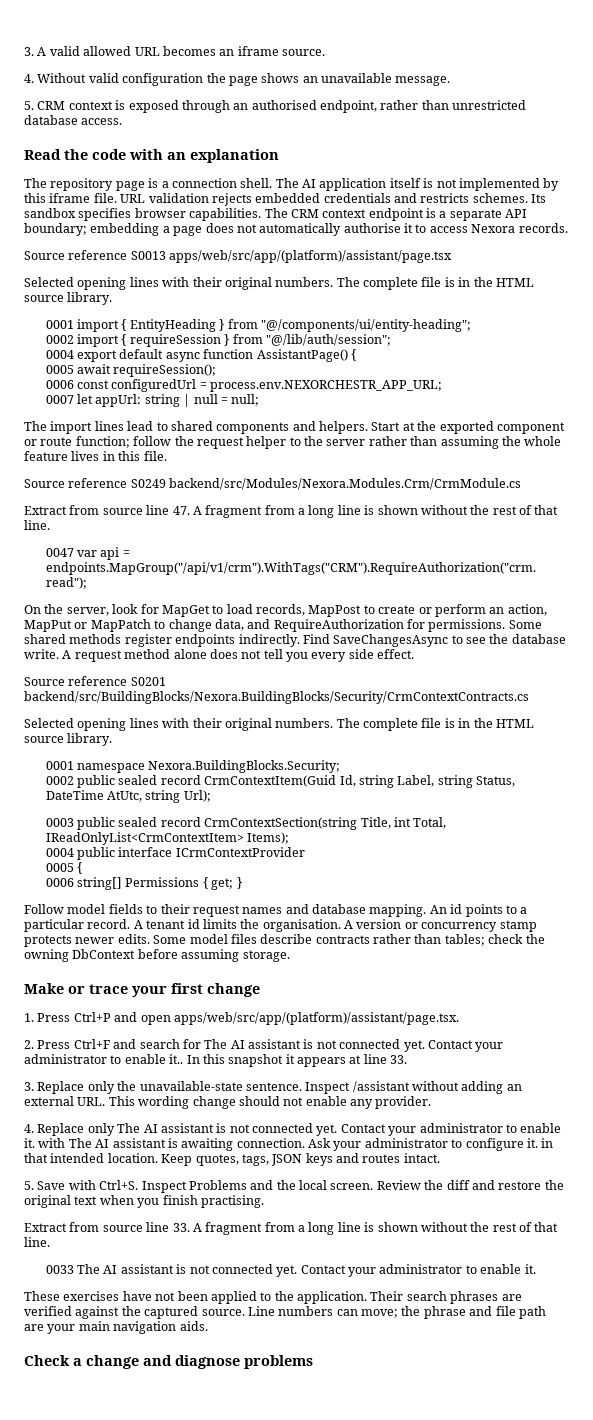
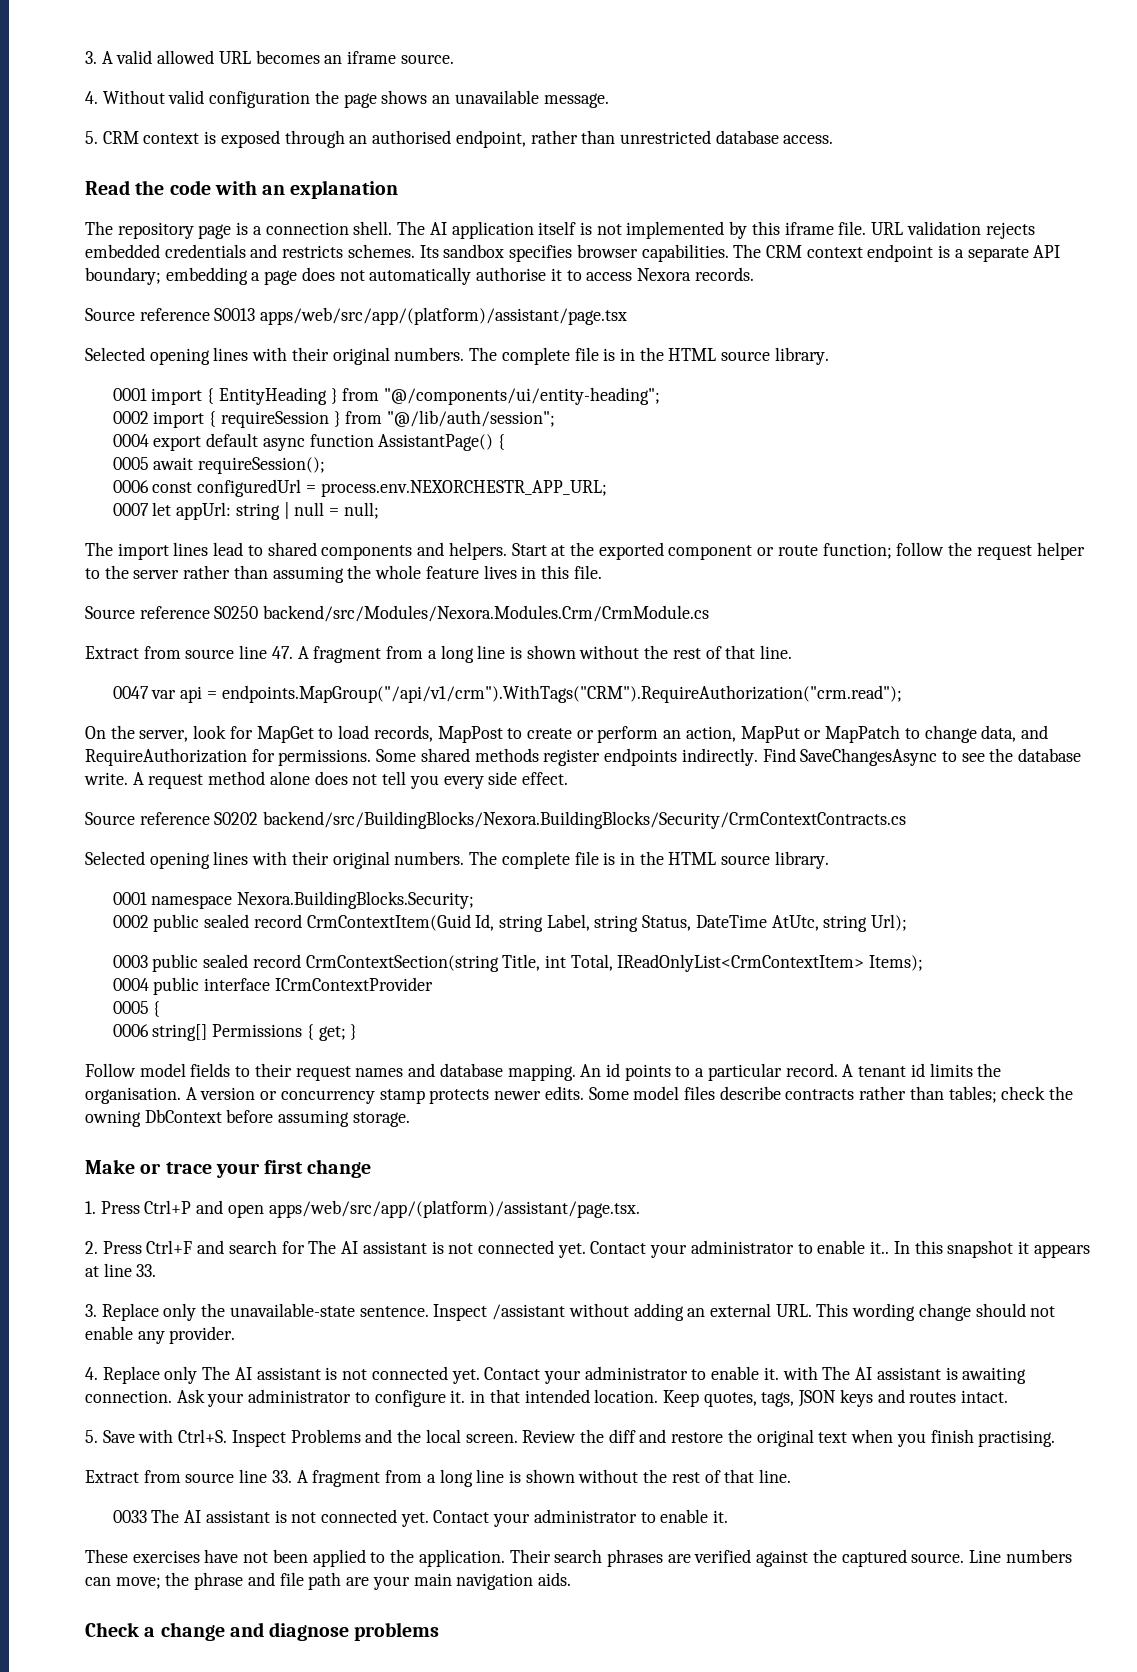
- Source reference S0249 backend/src/Modules/Nexora.Modules.Crm/CrmModule.cs
+ Source reference S0250 backend/src/Modules/Nexora.Modules.Crm/CrmModule.cs
- Source reference S0201 backend/src/BuildingBlocks/Nexora.BuildingBlocks/Security/CrmContextContracts.cs
+ Source reference S0202 backend/src/BuildingBlocks/Nexora.BuildingBlocks/Security/CrmContextContracts.cs

